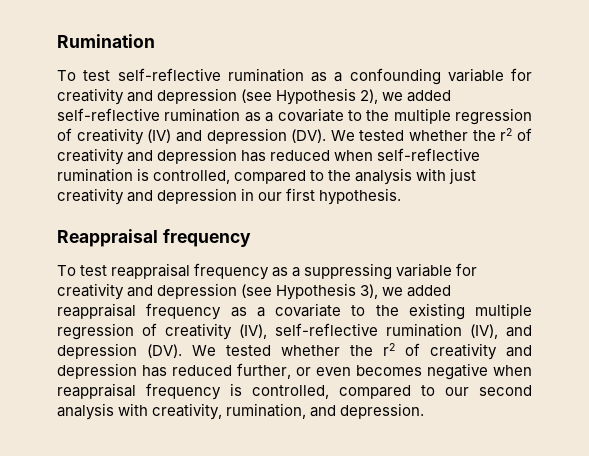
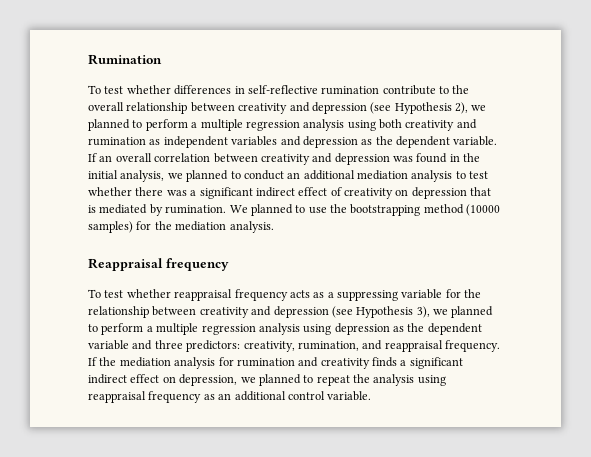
- To test self-reflective rumination as a confounding variable for creativity and depression (see Hypothesis 2), we added self-reflective rumination as a covariate to the multiple regression of creativity (IV) and depression (DV). We tested whether the r2 of creativity and depression has reduced when self-reflective rumination is controlled, compared to the analysis with just creativity and depression in our first hypothesis.
+ To test whether differences in self-reflective rumination contribute to the overall relationship between creativity and depression (see Hypothesis 2), we planned to perform a multiple regression analysis using both creativity and rumination as independent variables and depression as the dependent variable. If an overall correlation between creativity and depression was found in the initial analysis, we planned to conduct an additional mediation analysis to test whether there was a significant indirect effect of creativity on depression that is mediated by rumination. We planned to use the bootstrapping method (10000 samples) for the mediation analysis.
- To test reappraisal frequency as a suppressing variable for creativity and depression (see Hypothesis 3), we added reappraisal frequency as a covariate to the existing multiple regression of creativity (IV), self-reflective rumination (IV), and depression (DV). We tested whether the r2 of creativity and depression has reduced further, or even becomes negative when reappraisal frequency is controlled, compared to our second analysis with creativity, rumination, and depression.
+ To test whether reappraisal frequency acts as a suppressing variable for the relationship between creativity and depression (see Hypothesis 3), we planned to perform a multiple regression analysis using depression as the dependent variable and three predictors: creativity, rumination, and reappraisal frequency. If the mediation analysis for rumination and creativity finds a significant indirect effect on depression, we planned to repeat the analysis using reappraisal frequency as an additional control variable.

